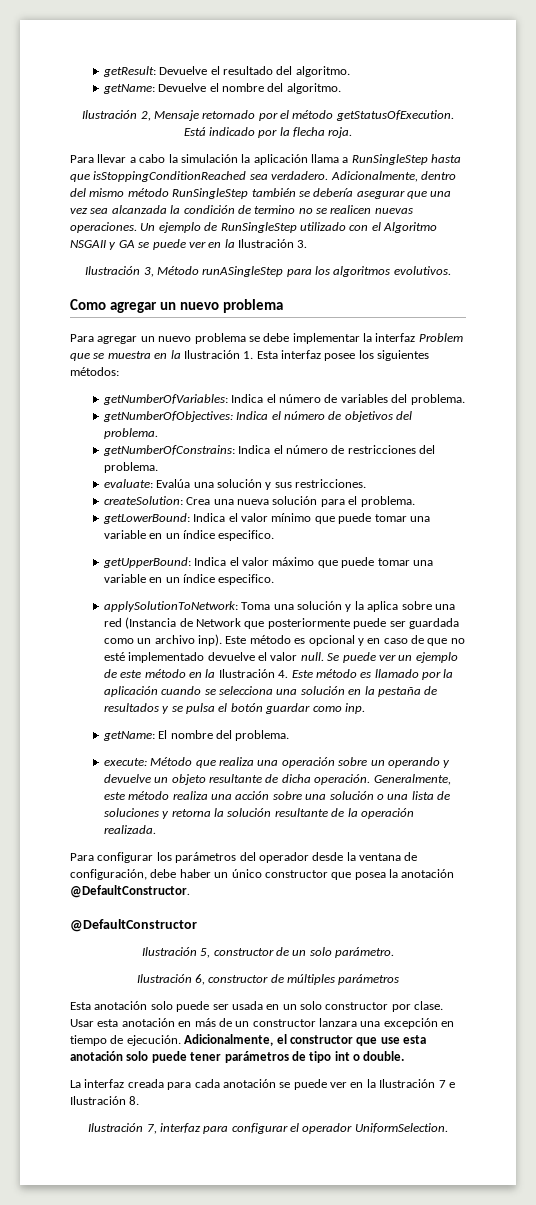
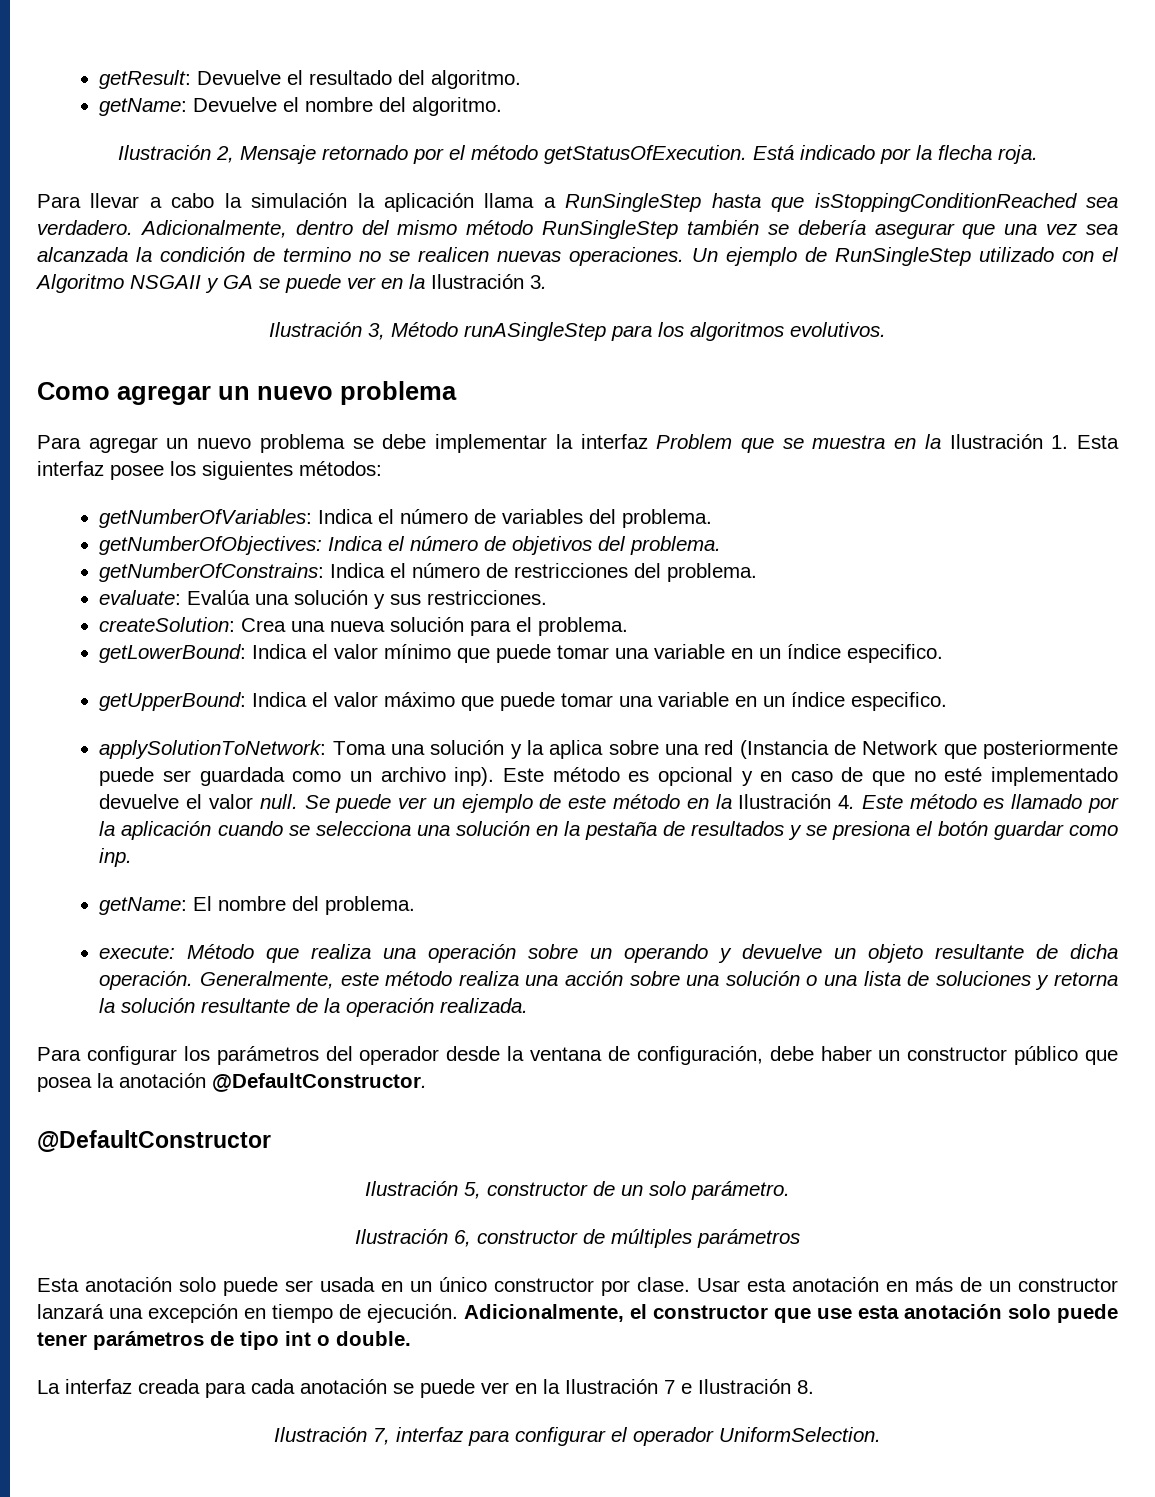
- Se puede ver un ejemplo de este método en la Ilustración 4. Este método es llamado por la aplicación cuando se selecciona una solución en la pestaña de resultados y se pulsa el botón guardar como inp.
+ Se puede ver un ejemplo de este método en la Ilustración 4. Este método es llamado por la aplicación cuando se selecciona una solución en la pestaña de resultados y se presiona el botón guardar como inp.
- Para configurar los parámetros del operador desde la ventana de configuración, debe haber un único constructor que posea la anotación @DefaultConstructor.
+ Para configurar los parámetros del operador desde la ventana de configuración, debe haber un constructor público que posea la anotación @DefaultConstructor.
- Esta anotación solo puede ser usada en un solo constructor por clase.
+ Esta anotación solo puede ser usada en un único constructor por clase.
- Usar esta anotación en más de un constructor lanzara una excepción en tiempo de ejecución.
+ Usar esta anotación en más de un constructor lanzará una excepción en tiempo de ejecución.

